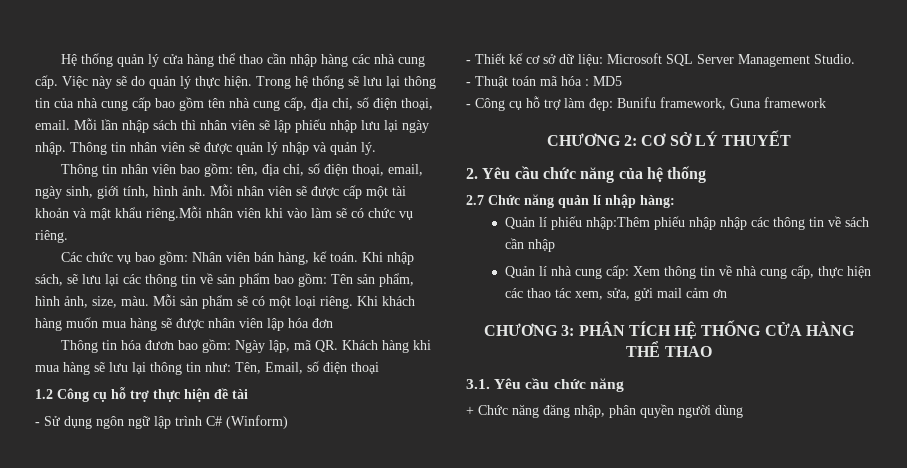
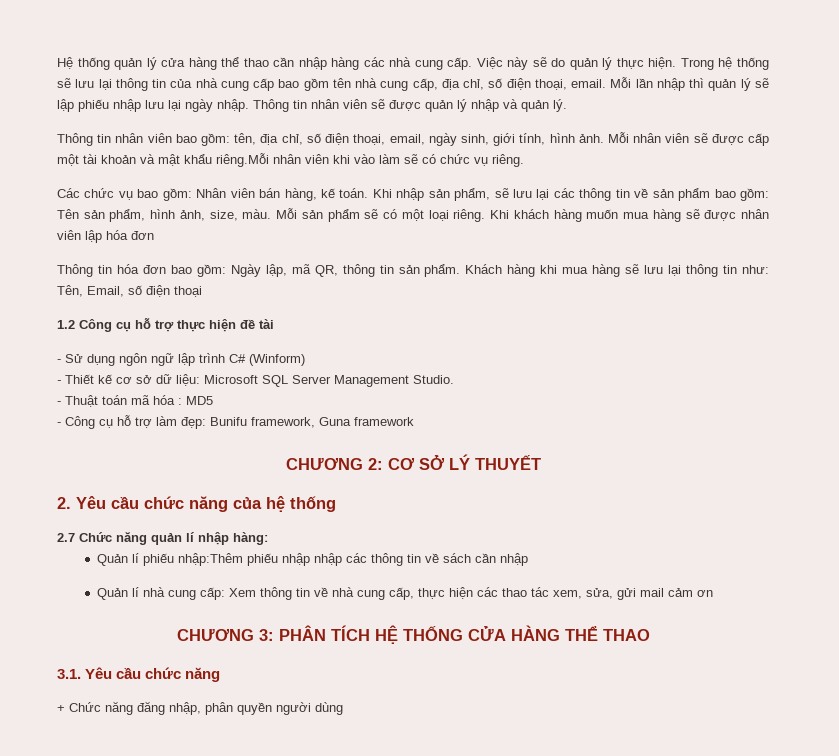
- Mỗi lần nhập sách thì nhân viên sẽ lập phiếu nhập lưu lại ngày nhập.
+ Mỗi lần nhập thì quản lý sẽ lập phiếu nhập lưu lại ngày nhập.
- Khi nhập sách, sẽ lưu lại các thông tin về sản phẩm bao gồm: Tên sản phẩm, hình ảnh, size, màu.
+ Khi nhập sản phẩm, sẽ lưu lại các thông tin về sản phẩm bao gồm: Tên sản phẩm, hình ảnh, size, màu.
- Thông tin hóa đươn bao gồm: Ngày lập, mã QR. Khách hàng khi mua hàng sẽ lưu lại thông tin như: Tên, Email, số điện thoại
+ Thông tin hóa đơn bao gồm: Ngày lập, mã QR, thông tin sản phẩm. Khách hàng khi mua hàng sẽ lưu lại thông tin như: Tên, Email, số điện thoại

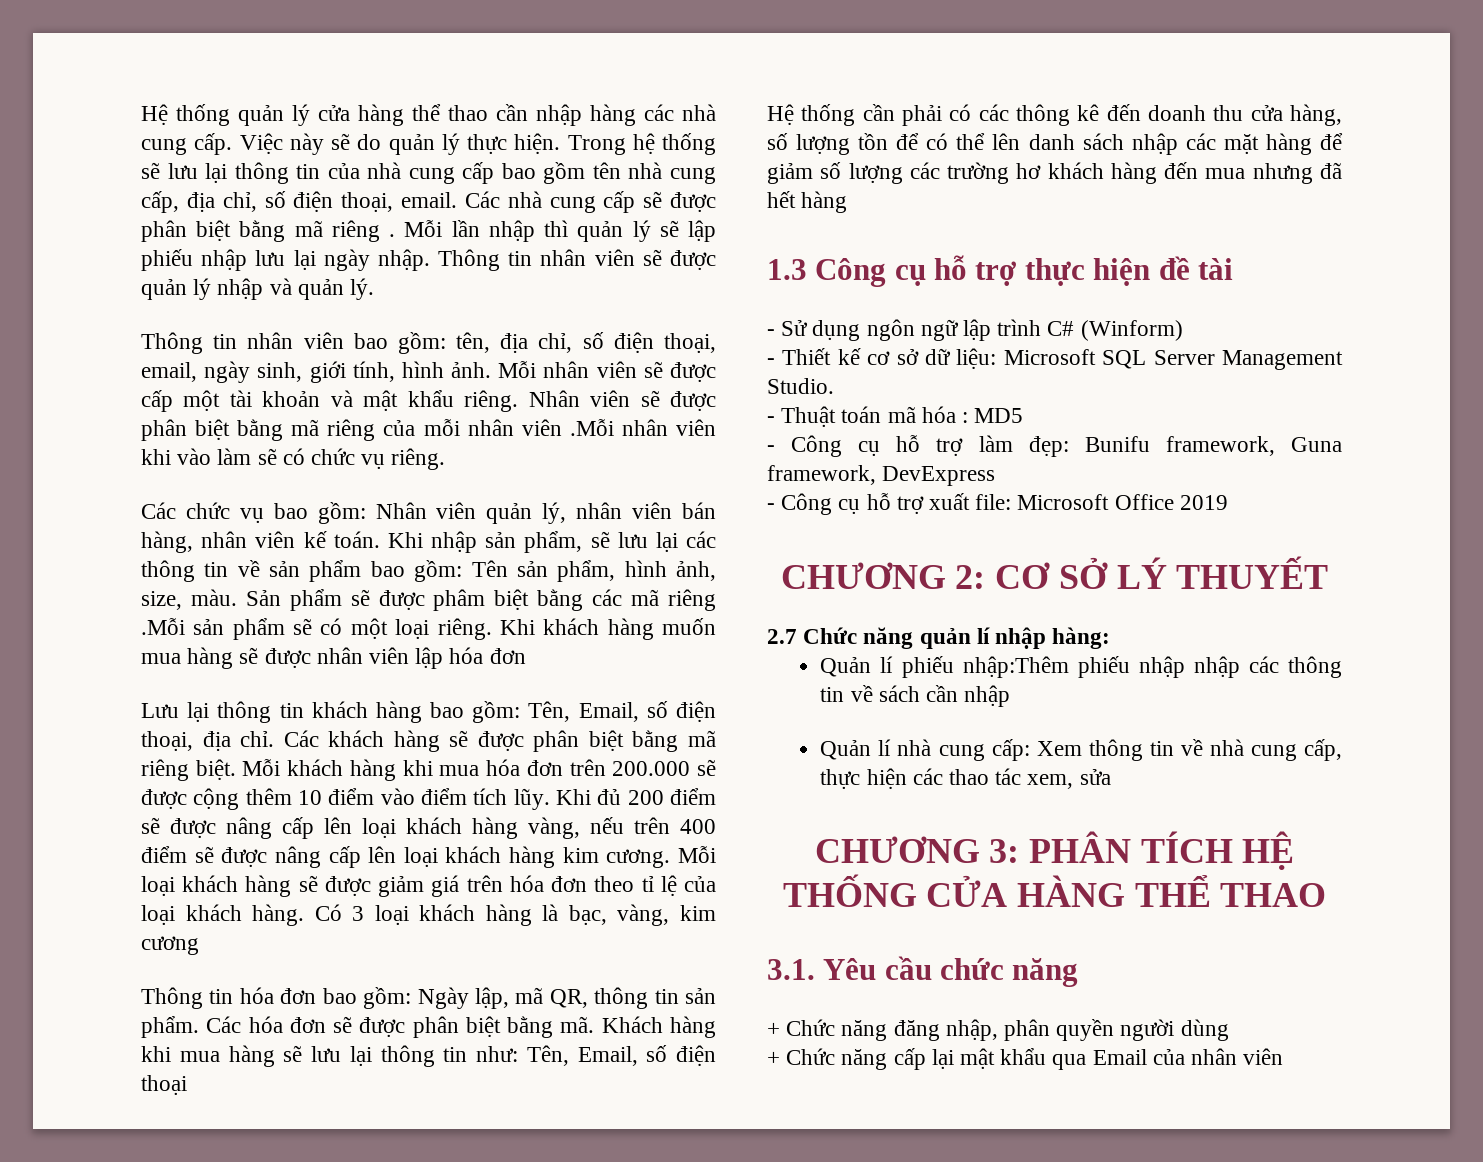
+ Các nhà cung cấp sẽ được phân biệt bằng mã riêng .
- Mỗi nhân viên sẽ được cấp một tài khoản và mật khẩu riêng.Mỗi nhân viên khi vào làm sẽ có chức vụ riêng.
+ Mỗi nhân viên sẽ được cấp một tài khoản và mật khẩu riêng. Nhân viên sẽ được phân biệt bằng mã riêng của mỗi nhân viên .Mỗi nhân viên khi vào làm sẽ có chức vụ riêng.
- Các chức vụ bao gồm: Nhân viên bán hàng, kế toán.
+ Các chức vụ bao gồm: Nhân viên quản lý, nhân viên bán hàng, nhân viên kế toán.
- Mỗi sản phẩm sẽ có một loại riêng.
+ Sản phẩm sẽ được phâm biệt bằng các mã riêng .Mỗi sản phẩm sẽ có một loại riêng.
+ Lưu lại thông tin khách hàng bao gồm: Tên, Email, số điện thoại, địa chỉ. Các khách hàng sẽ được phân biệt bằng mã riêng biệt. Mỗi khách hàng khi mua hóa đơn trên 200.000 sẽ được cộng thêm 10 điểm vào điểm tích lũy. Khi đủ 200 điểm sẽ được nâng cấp lên loại khách hàng vàng, nếu trên 400 điểm sẽ được nâng cấp lên loại khách hàng kim cương. Mỗi loại khách hàng sẽ được giảm giá trên hóa đơn theo tỉ lệ của loại khách hàng. Có 3 loại khách hàng là bạc, vàng, kim cương
+ Các hóa đơn sẽ được phân biệt bằng mã.
- 1.2 Công cụ hỗ trợ thực hiện đề tài
+ Hệ thống cần phải có các thông kê đến doanh thu cửa hàng, số lượng tồn để có thể lên danh sách nhập các mặt hàng để giảm số lượng các trường hơ khách hàng đến mua nhưng đã hết hàng
+ 1.3 Công cụ hỗ trợ thực hiện đề tài
- - Công cụ hỗ trợ làm đẹp: Bunifu framework, Guna framework
+ - Công cụ hỗ trợ làm đẹp: Bunifu framework, Guna framework, DevExpress
+ - Công cụ hỗ trợ xuất file: Microsoft Office 2019
- 2. Yêu cầu chức năng của hệ thống
- Quản lí nhà cung cấp: Xem thông tin về nhà cung cấp, thực hiện các thao tác xem, sửa, gửi mail cảm ơn
+ Quản lí nhà cung cấp: Xem thông tin về nhà cung cấp, thực hiện các thao tác xem, sửa
+ + Chức năng cấp lại mật khẩu qua Email của nhân viên

